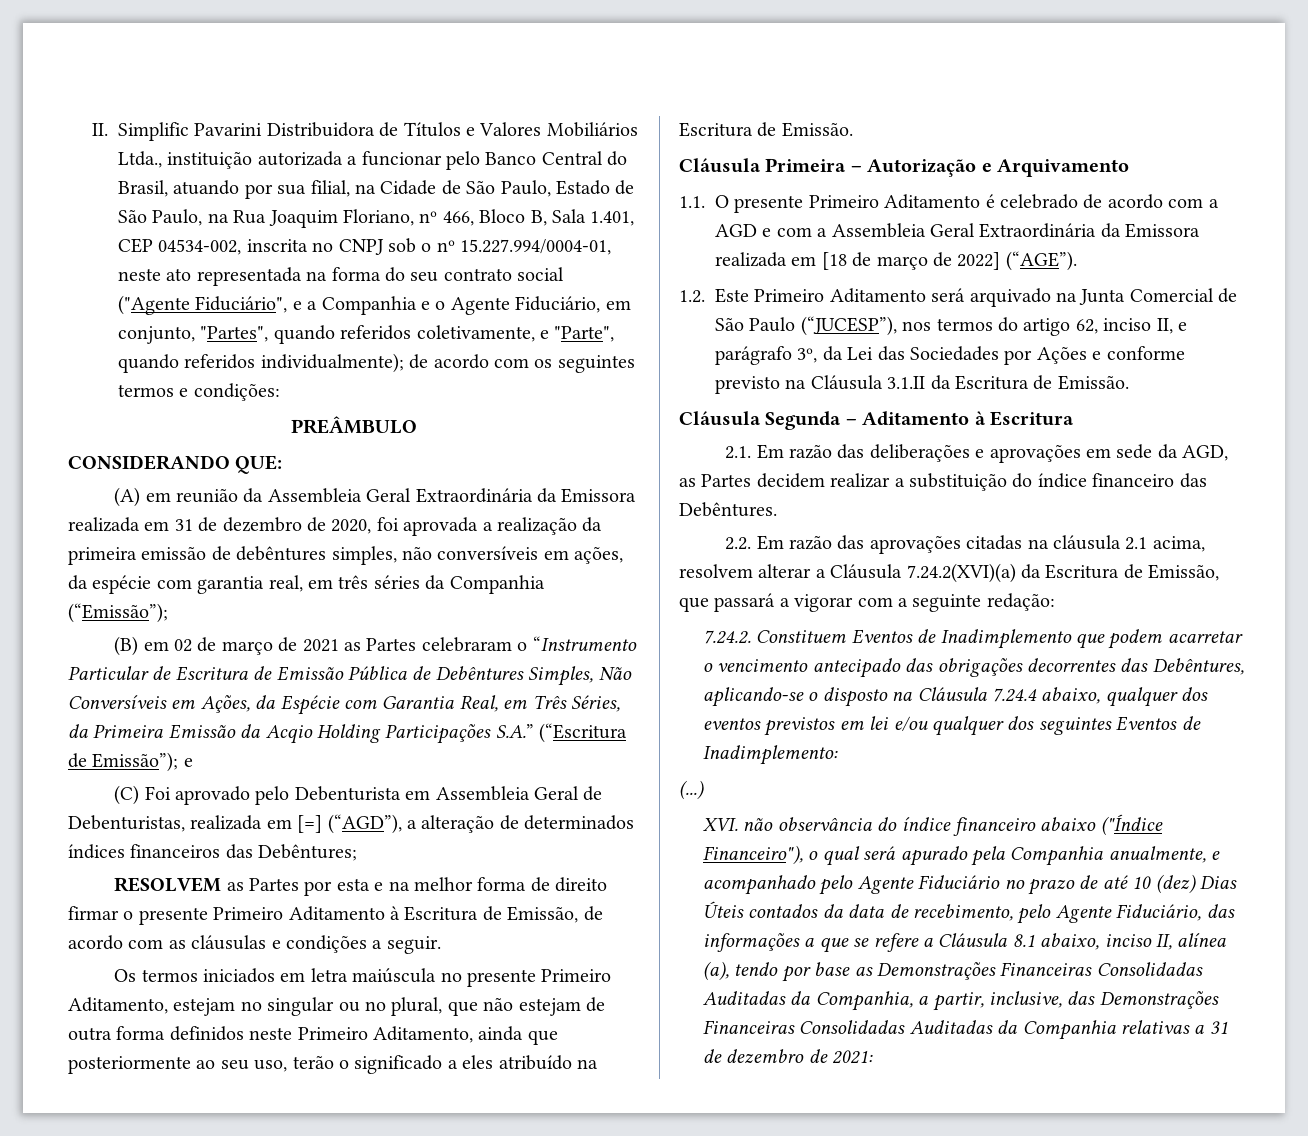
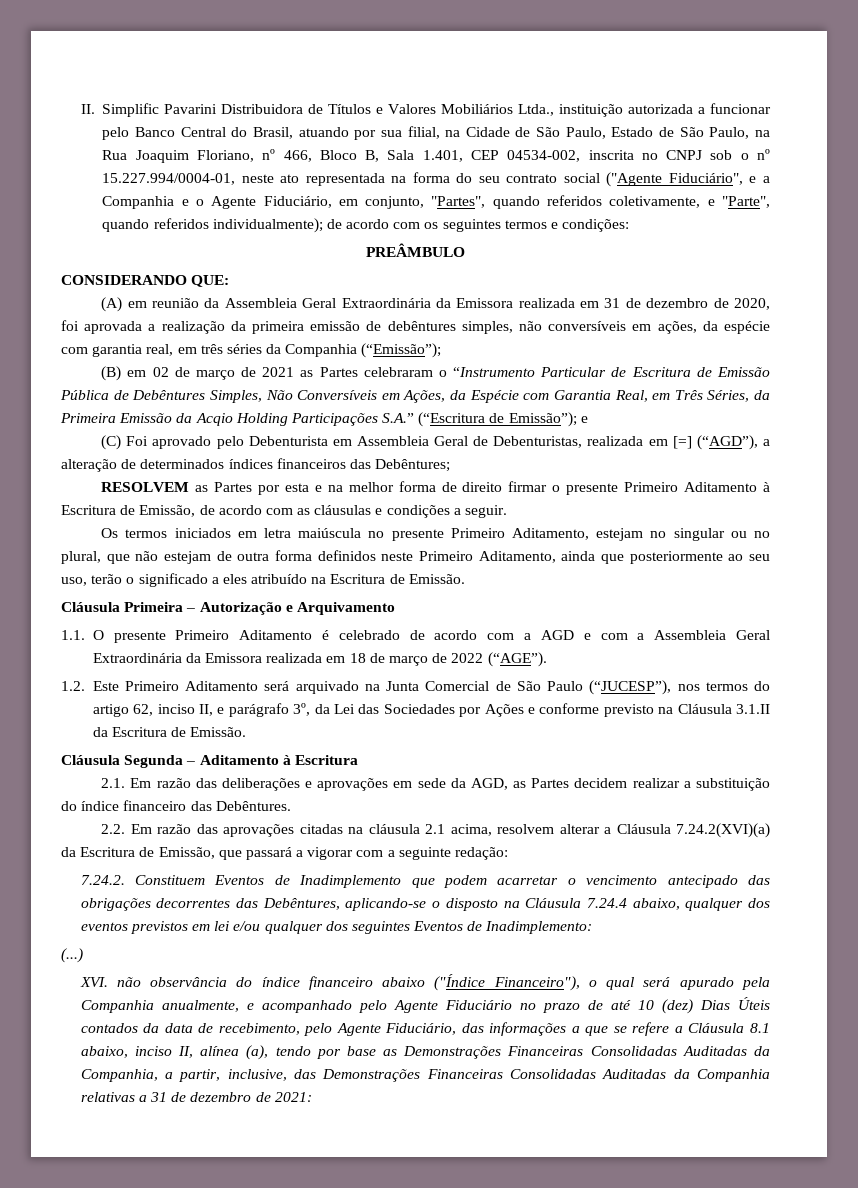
- 1.1. O presente Primeiro Aditamento é celebrado de acordo com a AGD e com a Assembleia Geral Extraordinária da Emissora realizada em [18 de março de 2022] (“AGE”).
+ 1.1. O presente Primeiro Aditamento é celebrado de acordo com a AGD e com a Assembleia Geral Extraordinária da Emissora realizada em 18 de março de 2022 (“AGE”).

